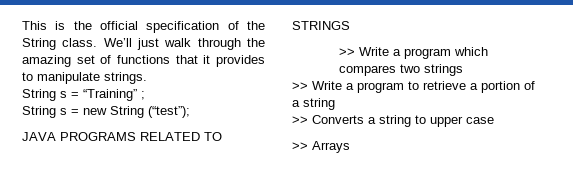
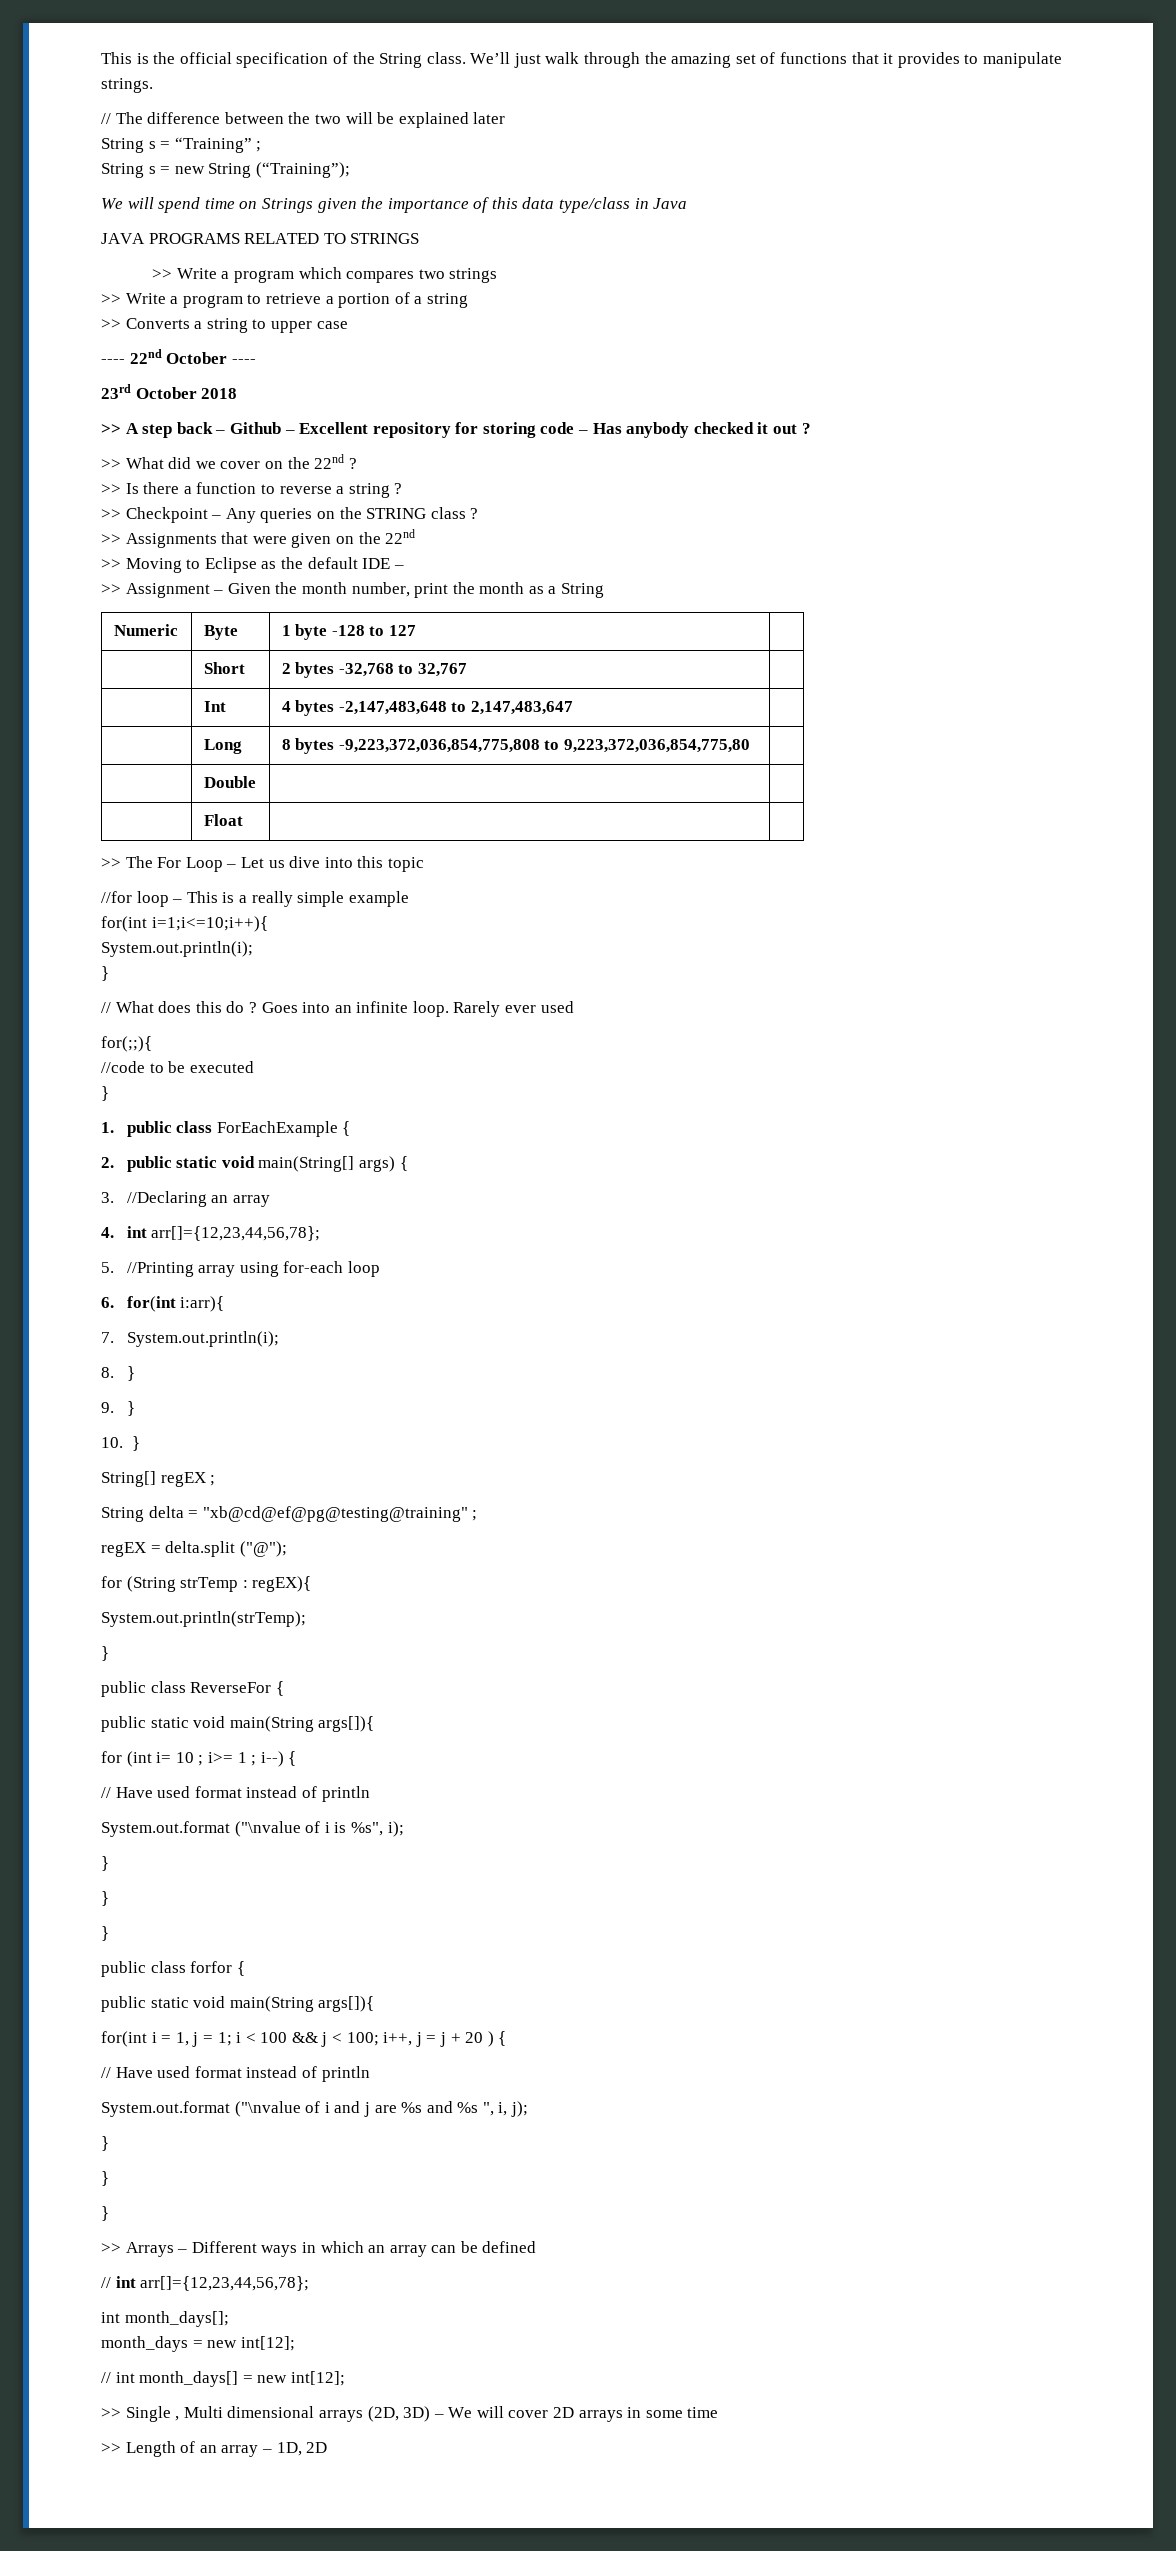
+ // The difference between the two will be explained later
- String s = new String (“test”);
+ String s = new String (“Training”);
+ We will spend time on Strings given the importance of this data type/class in Java
- >> Arrays
+ ---- 22nd October ----
+ 23rd October 2018
+ >> A step back – Github – Excellent repository for storing code – Has anybody checked it out ?
+ >> What did we cover on the 22nd ?
+ >> Is there a function to reverse a string ?
+ >> Checkpoint – Any queries on the STRING class ?
+ >> Assignments that were given on the 22nd
+ >> Moving to Eclipse as the default IDE –
+ >> Assignment – Given the month number, print the month as a String
+ Numeric | Byte | 1 byte -128 to 127 |
+ | Short | 2 bytes -32,768 to 32,767 |
+ | Int | 4 bytes -2,147,483,648 to 2,147,483,647 |
+ | Long | 8 bytes -9,223,372,036,854,775,808 to 9,223,372,036,854,775,80 |
+ | Double | |
+ | Float | |
+ >> The For Loop – Let us dive into this topic
+ //for loop – This is a really simple example
+ for(int i=1;i<=10;i++){
+ System.out.println(i);
+ }
+ // What does this do ? Goes into an infinite loop. Rarely ever used
+ for(;;){
+ //code to be executed
+ }
+ 1. public class ForEachExample {
+ 2. public static void main(String[] args) {
+ 3. //Declaring an array
+ 4. int arr[]={12,23,44,56,78};
+ 5. //Printing array using for-each loop
+ 6. for(int i:arr){
+ 7. System.out.println(i);
+ 8. }
+ 9. }
+ 10. }
+ String[] regEX ;
+ String delta = "xb@cd@ef@pg@testing@training" ;
+ regEX = delta.split ("@");
+ for (String strTemp : regEX){
+ System.out.println(strTemp);
+ }
+ public class ReverseFor {
+ public static void main(String args[]){
+ for (int i= 10 ; i>= 1 ; i--) {
+ // Have used format instead of println
+ System.out.format ("\nvalue of i is %s", i);
+ }
+ }
+ }
+ public class forfor {
+ public static void main(String args[]){
+ for(int i = 1, j = 1; i < 100 && j < 100; i++, j = j + 20 ) {
+ // Have used format instead of println
+ System.out.format ("\nvalue of i and j are %s and %s ", i, j);
+ }
+ }
+ }
+ >> Arrays – Different ways in which an array can be defined
+ // int arr[]={12,23,44,56,78};
+ int month_days[];
+ month_days = new int[12];
+ // int month_days[] = new int[12];
+ >> Single , Multi dimensional arrays (2D, 3D) – We will cover 2D arrays in some time
+ >> Length of an array – 1D, 2D

